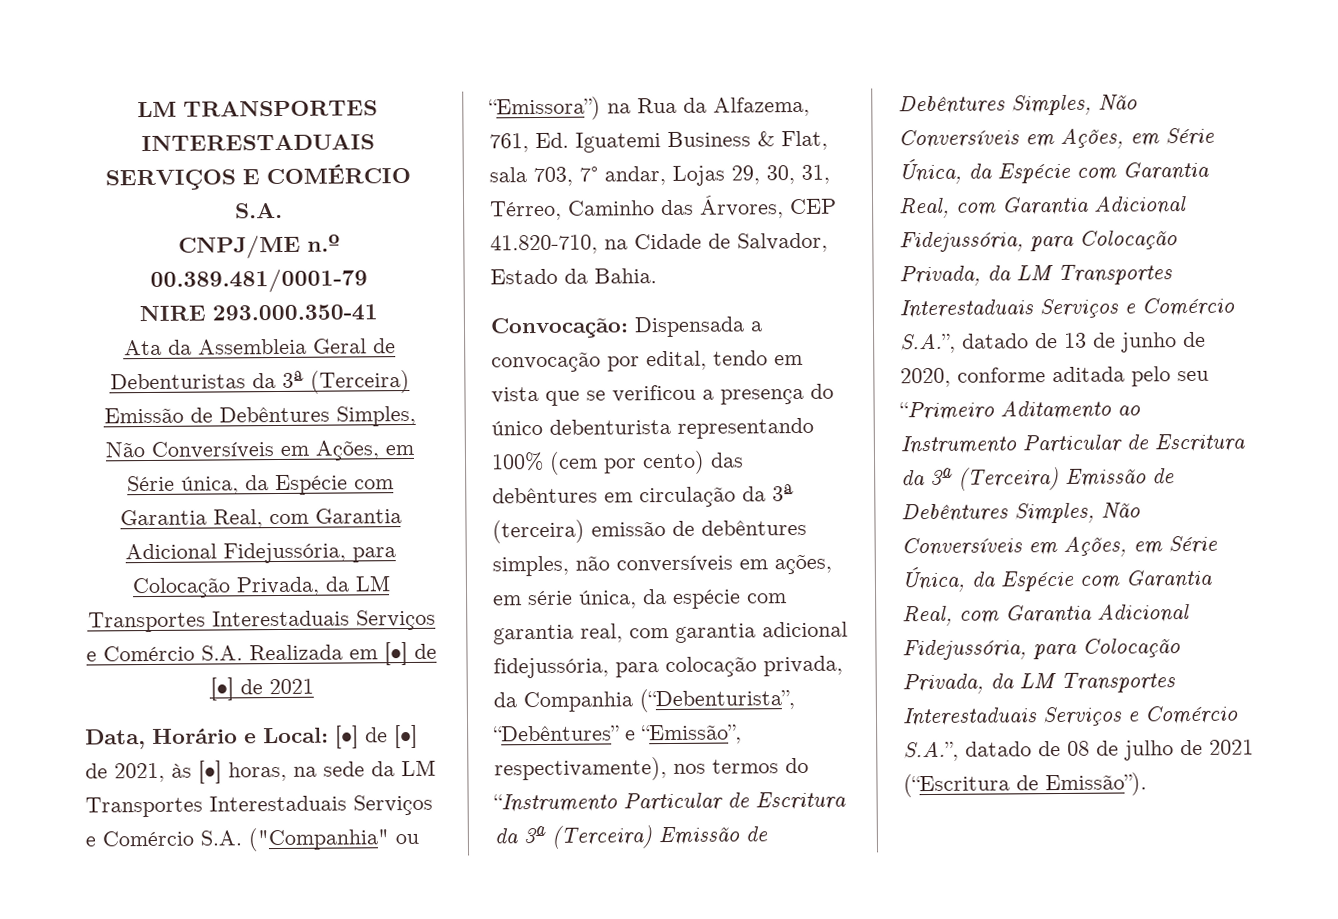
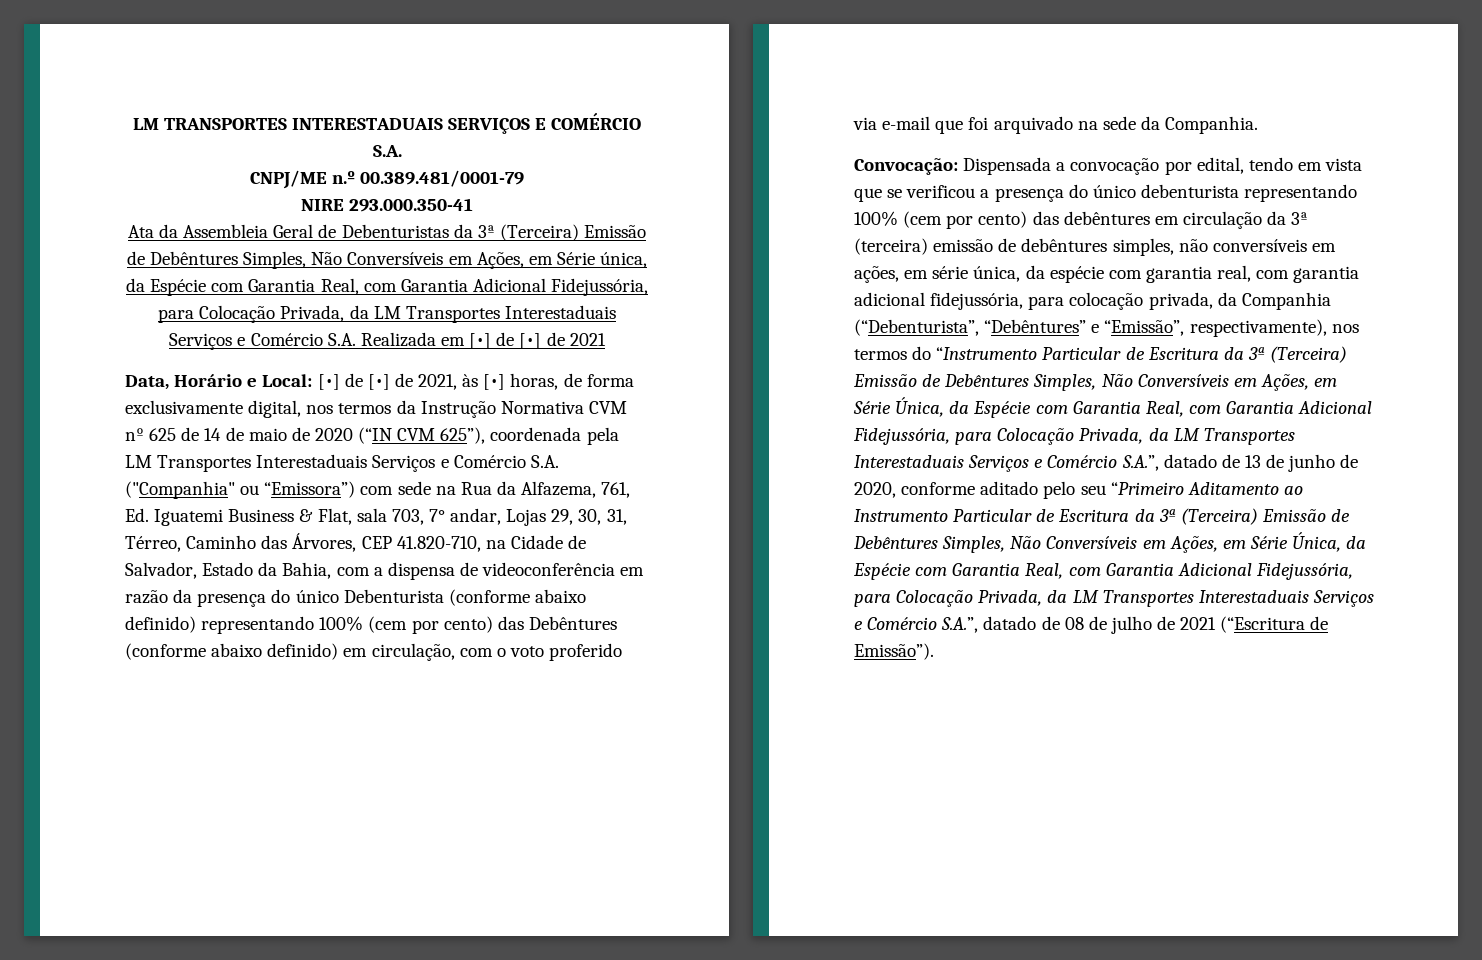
- Data, Horário e Local: [•] de [•] de 2021, às [•] horas, na sede da LM Transportes Interestaduais Serviços e Comércio S.A. ("Companhia" ou “Emissora”) na Rua da Alfazema, 761, Ed. Iguatemi Business & Flat, sala 703, 7° andar, Lojas 29, 30, 31, Térreo, Caminho das Árvores, CEP 41.820-710, na Cidade de Salvador, Estado da Bahia.
+ Data, Horário e Local: [•] de [•] de 2021, às [•] horas, de forma exclusivamente digital, nos termos da Instrução Normativa CVM nº 625 de 14 de maio de 2020 (“IN CVM 625”), coordenada pela LM Transportes Interestaduais Serviços e Comércio S.A. ("Companhia" ou “Emissora”) com sede na Rua da Alfazema, 761, Ed. Iguatemi Business & Flat, sala 703, 7° andar, Lojas 29, 30, 31, Térreo, Caminho das Árvores, CEP 41.820-710, na Cidade de Salvador, Estado da Bahia, com a dispensa de videoconferência em razão da presença do único Debenturista (conforme abaixo definido) representando 100% (cem por cento) das Debêntures (conforme abaixo definido) em circulação, com o voto proferido via e-mail que foi arquivado na sede da Companhia.
- Dispensada a convocação por edital, tendo em vista que se verificou a presença do único debenturista representando 100% (cem por cento) das debêntures em circulação da 3ª (terceira) emissão de debêntures simples, não conversíveis em ações, em série única, da espécie com garantia real, com garantia adicional fidejussória, para colocação privada, da Companhia (“Debenturista”, “Debêntures” e “Emissão”, respectivamente), nos termos do “Instrumento Particular de Escritura da 3ª (Terceira) Emissão de Debêntures Simples, Não Conversíveis em Ações, em Série Única, da Espécie com Garantia Real, com Garantia Adicional Fidejussória, para Colocação Privada, da LM Transportes Interestaduais Serviços e Comércio S.A.”, datado de 13 de junho de 2020, conforme aditada pelo seu “Primeiro Aditamento ao Instrumento Particular de Escritura da 3ª (Terceira) Emissão de Debêntures Simples, Não Conversíveis em Ações, em Série Única, da Espécie com Garantia Real, com Garantia Adicional Fidejussória, para Colocação Privada, da LM Transportes Interestaduais Serviços e Comércio S.A.”, datado de 08 de julho de 2021 (“Escritura de Emissão”).
+ Dispensada a convocação por edital, tendo em vista que se verificou a presença do único debenturista representando 100% (cem por cento) das debêntures em circulação da 3ª (terceira) emissão de debêntures simples, não conversíveis em ações, em série única, da espécie com garantia real, com garantia adicional fidejussória, para colocação privada, da Companhia (“Debenturista”, “Debêntures” e “Emissão”, respectivamente), nos termos do “Instrumento Particular de Escritura da 3ª (Terceira) Emissão de Debêntures Simples, Não Conversíveis em Ações, em Série Única, da Espécie com Garantia Real, com Garantia Adicional Fidejussória, para Colocação Privada, da LM Transportes Interestaduais Serviços e Comércio S.A.”, datado de 13 de junho de 2020, conforme aditado pelo seu “Primeiro Aditamento ao Instrumento Particular de Escritura da 3ª (Terceira) Emissão de Debêntures Simples, Não Conversíveis em Ações, em Série Única, da Espécie com Garantia Real, com Garantia Adicional Fidejussória, para Colocação Privada, da LM Transportes Interestaduais Serviços e Comércio S.A.”, datado de 08 de julho de 2021 (“Escritura de Emissão”).

